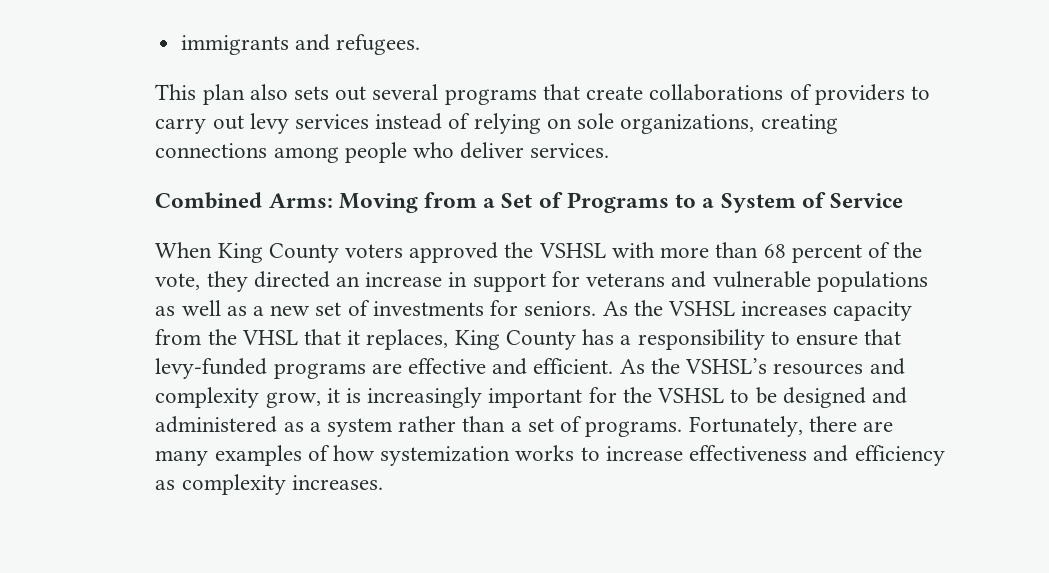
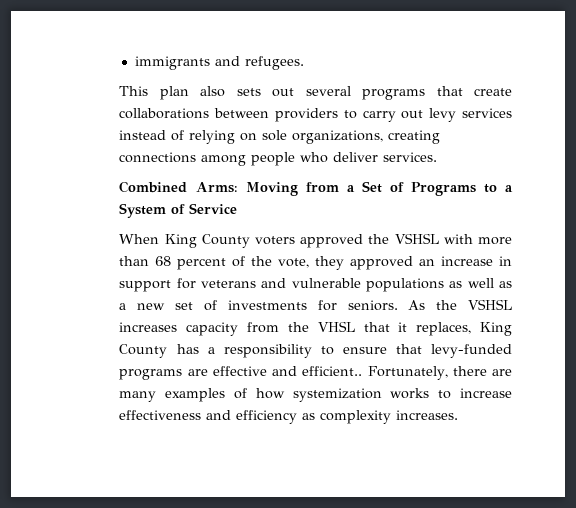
- This plan also sets out several programs that create collaborations of providers to carry out levy services instead of relying on sole organizations, creating connections among people who deliver services.
+ This plan also sets out several programs that create collaborations between providers to carry out levy services instead of relying on sole organizations, creating connections among people who deliver services.
- When King County voters approved the VSHSL with more than 68 percent of the vote, they directed an increase in support for veterans and vulnerable populations as well as a new set of investments for seniors.
+ When King County voters approved the VSHSL with more than 68 percent of the vote, they approved an increase in support for veterans and vulnerable populations as well as a new set of investments for seniors.
- As the VSHSL increases capacity from the VHSL that it replaces, King County has a responsibility to ensure that levy-funded programs are effective and efficient. As the VSHSL’s resources and complexity grow, it is increasingly important for the VSHSL to be designed and administered as a system rather than a set of programs.
+ As the VSHSL increases capacity from the VHSL that it replaces, King County has a responsibility to ensure that levy-funded programs are effective and efficient..

